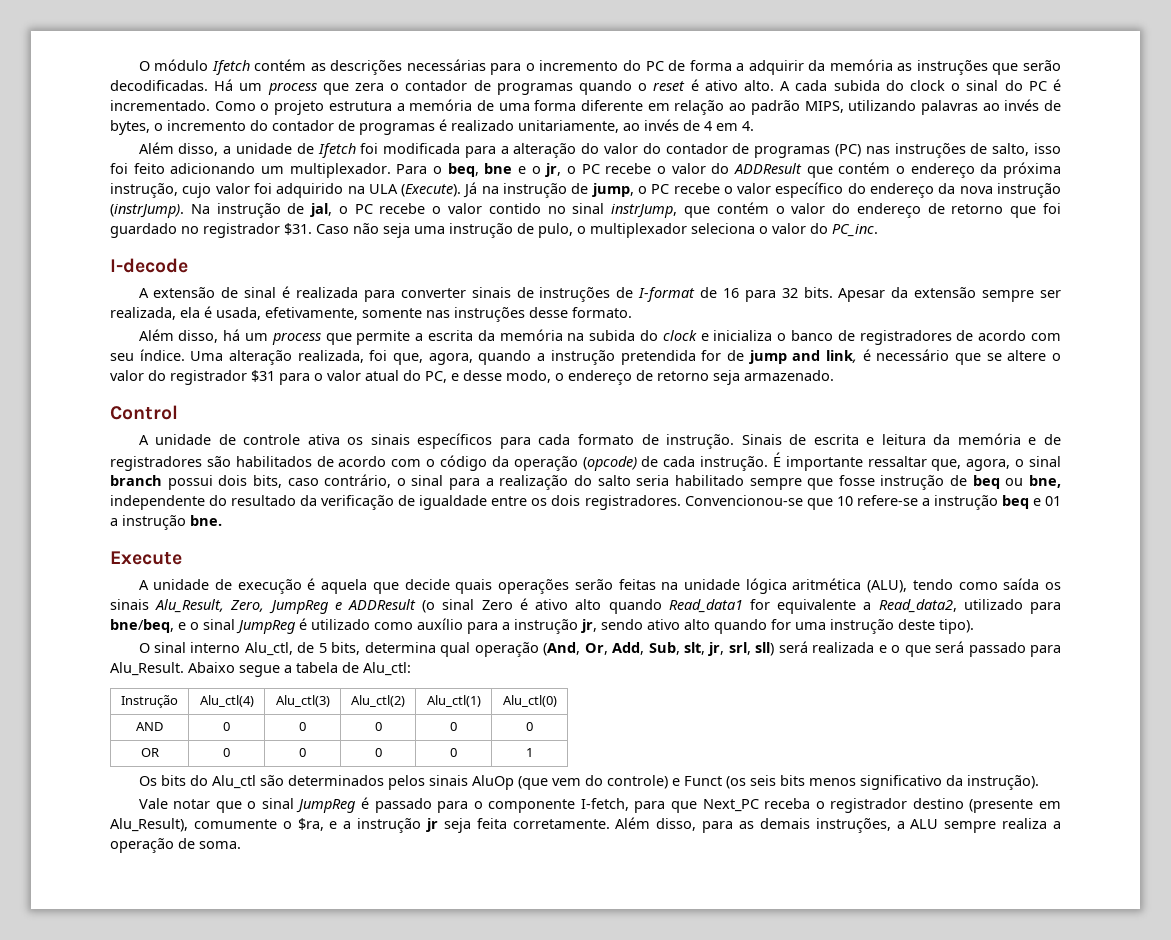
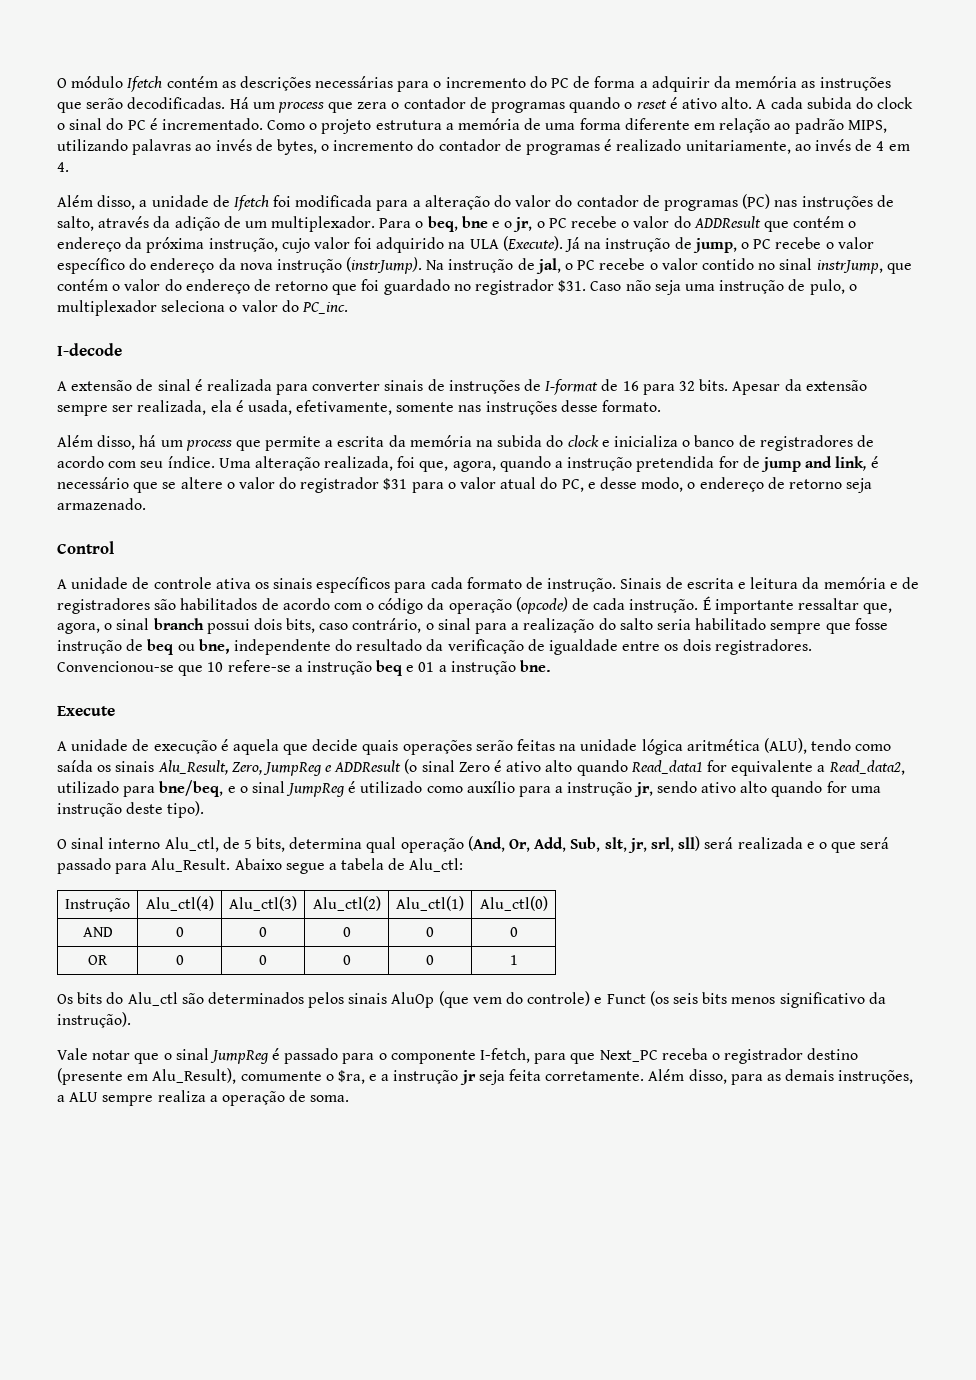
- Além disso, a unidade de Ifetch foi modificada para a alteração do valor do contador de programas (PC) nas instruções de salto, isso foi feito adicionando um multiplexador.
+ Além disso, a unidade de Ifetch foi modificada para a alteração do valor do contador de programas (PC) nas instruções de salto, através da adição de um multiplexador.

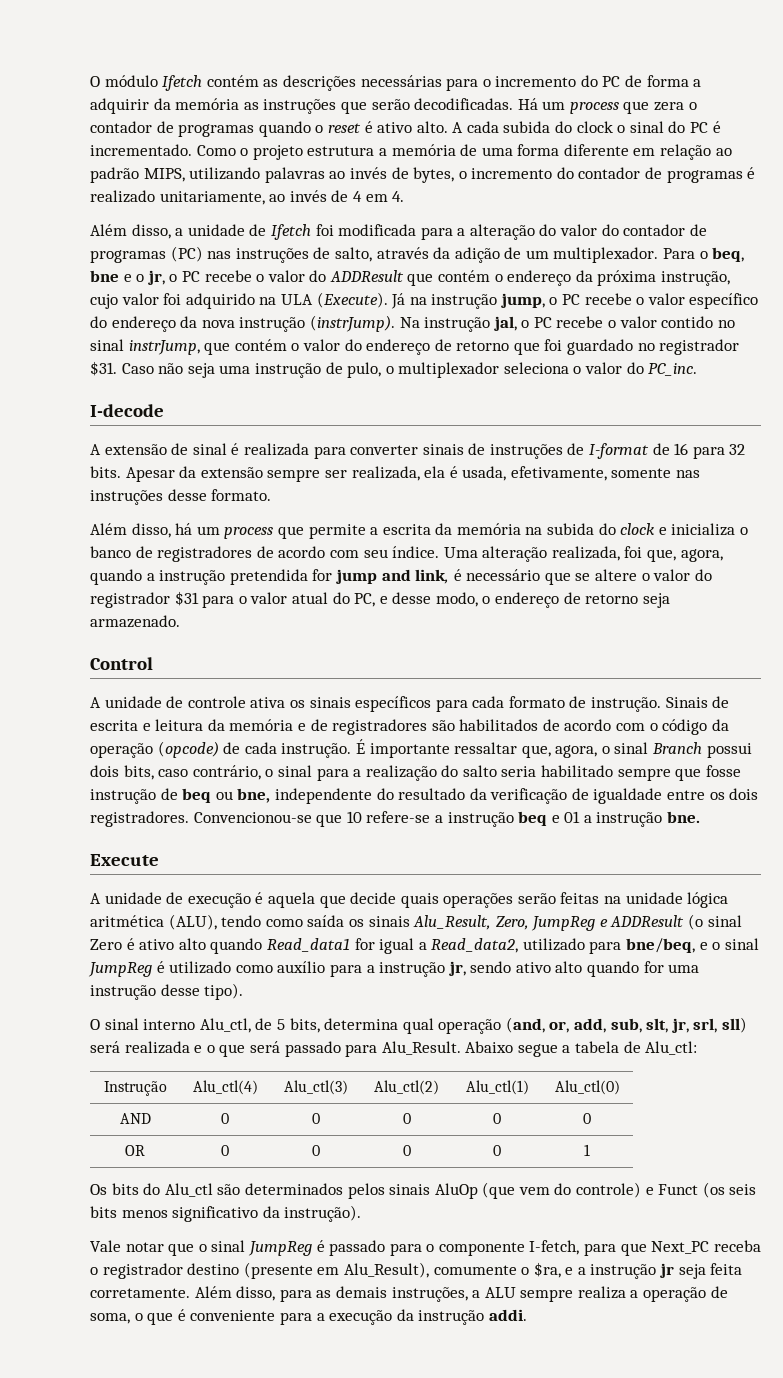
- Já na instrução de jump, o PC recebe o valor específico do endereço da nova instrução (instrJump).
+ Já na instrução jump, o PC recebe o valor específico do endereço da nova instrução (instrJump).
- Na instrução de jal, o PC recebe o valor contido no sinal instrJump, que contém o valor do endereço de retorno que foi guardado no registrador $31.
+ Na instrução jal, o PC recebe o valor contido no sinal instrJump, que contém o valor do endereço de retorno que foi guardado no registrador $31.
- Uma alteração realizada, foi que, agora, quando a instrução pretendida for de jump and link, é necessário que se altere o valor do registrador $31 para o valor atual do PC, e desse modo, o endereço de retorno seja armazenado.
+ Uma alteração realizada, foi que, agora, quando a instrução pretendida for jump and link, é necessário que se altere o valor do registrador $31 para o valor atual do PC, e desse modo, o endereço de retorno seja armazenado.
- É importante ressaltar que, agora, o sinal branch possui dois bits, caso contrário, o sinal para a realização do salto seria habilitado sempre que fosse instrução de beq ou bne, independente do resultado da verificação de igualdade entre os dois registradores.
+ É importante ressaltar que, agora, o sinal Branch possui dois bits, caso contrário, o sinal para a realização do salto seria habilitado sempre que fosse instrução de beq ou bne, independente do resultado da verificação de igualdade entre os dois registradores.
- A unidade de execução é aquela que decide quais operações serão feitas na unidade lógica aritmética (ALU), tendo como saída os sinais Alu_Result, Zero, JumpReg e ADDResult (o sinal Zero é ativo alto quando Read_data1 for equivalente a Read_data2, utilizado para bne/beq, e o sinal JumpReg é utilizado como auxílio para a instrução jr, sendo ativo alto quando for uma instrução deste tipo).
+ A unidade de execução é aquela que decide quais operações serão feitas na unidade lógica aritmética (ALU), tendo como saída os sinais Alu_Result, Zero, JumpReg e ADDResult (o sinal Zero é ativo alto quando Read_data1 for igual a Read_data2, utilizado para bne/beq, e o sinal JumpReg é utilizado como auxílio para a instrução jr, sendo ativo alto quando for uma instrução desse tipo).
- O sinal interno Alu_ctl, de 5 bits, determina qual operação (And, Or, Add, Sub, slt, jr, srl, sll) será realizada e o que será passado para Alu_Result.
+ O sinal interno Alu_ctl, de 5 bits, determina qual operação (and, or, add, sub, slt, jr, srl, sll) será realizada e o que será passado para Alu_Result.
- Além disso, para as demais instruções, a ALU sempre realiza a operação de soma.
+ Além disso, para as demais instruções, a ALU sempre realiza a operação de soma, o que é conveniente para a execução da instrução addi.

